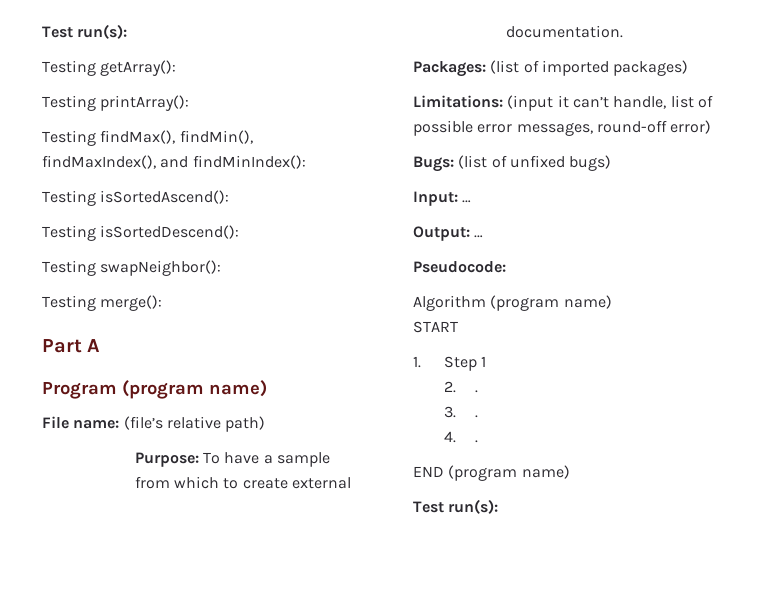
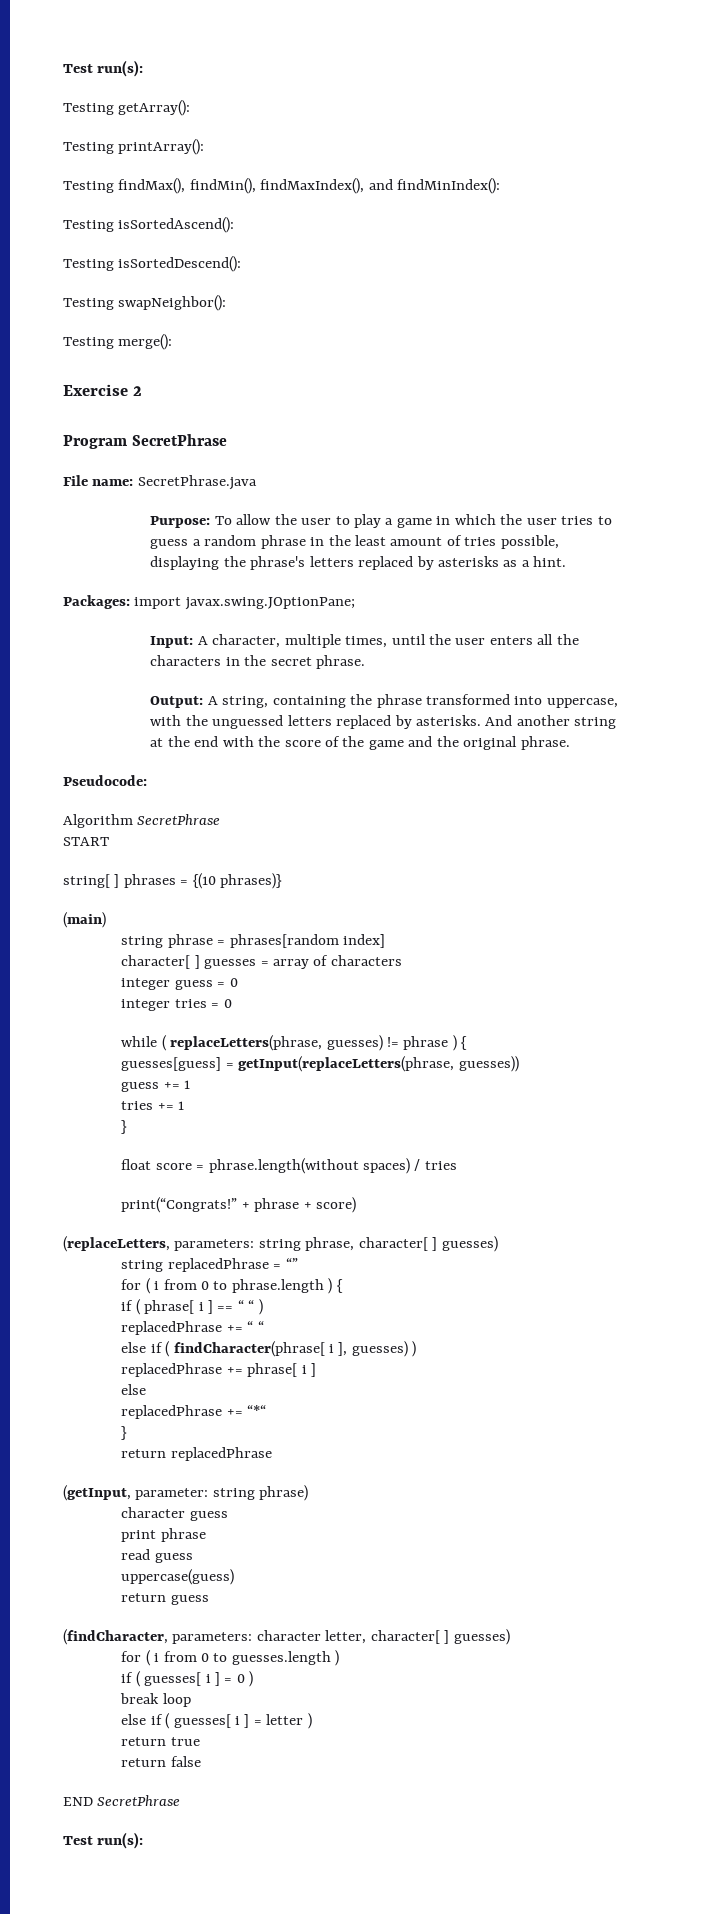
- Part A
+ Exercise 2
- Program (program name)
+ Program SecretPhrase
- File name: (file’s relative path)
+ File name: SecretPhrase.java
- Purpose: To have a sample from which to create external documentation.
- Packages: (list of imported packages)
- Limitations: (input it can’t handle, list of possible error messages, round-off error)
- Bugs: (list of unfixed bugs)
- Input: …
- Output: …
+ Purpose: To allow the user to play a game in which the user tries to guess a random phrase in the least amount of tries possible, displaying the phrase's letters replaced by asterisks as a hint.
+ Packages: import javax.swing.JOptionPane;
+ Input: A character, multiple times, until the user enters all the characters in the secret phrase.
+ Output: A string, containing the phrase transformed into uppercase, with the unguessed letters replaced by asterisks. And another string at the end with the score of the game and the original phrase.
- Algorithm (program name)
+ Algorithm SecretPhrase
- 1. Step 1
- 2. .
- 3. .
- 4. .
+ string[ ] phrases = {(10 phrases)}
+ (main)
+ string phrase = phrases[random index]
+ character[ ] guesses = array of characters
+ integer guess = 0
+ integer tries = 0
+ while ( replaceLetters(phrase, guesses) != phrase ) {
+ guesses[guess] = getInput(replaceLetters(phrase, guesses))
+ guess += 1
+ tries += 1
+ }
+ float score = phrase.length(without spaces) / tries
+ print(“Congrats!” + phrase + score)
+ (replaceLetters, parameters: string phrase, character[ ] guesses)
+ string replacedPhrase = “”
+ for ( i from 0 to phrase.length ) {
+ if ( phrase[ i ] == “ “ )
+ replacedPhrase += “ “
+ else if ( findCharacter(phrase[ i ], guesses) )
+ replacedPhrase += phrase[ i ]
+ else
+ replacedPhrase += “*“
+ }
+ return replacedPhrase
+ (getInput, parameter: string phrase)
+ character guess
+ print phrase
+ read guess
+ uppercase(guess)
+ return guess
+ (findCharacter, parameters: character letter, character[ ] guesses)
+ for ( i from 0 to guesses.length )
+ if ( guesses[ i ] = 0 )
+ break loop
+ else if ( guesses[ i ] = letter )
+ return true
+ return false
- END (program name)
+ END SecretPhrase

